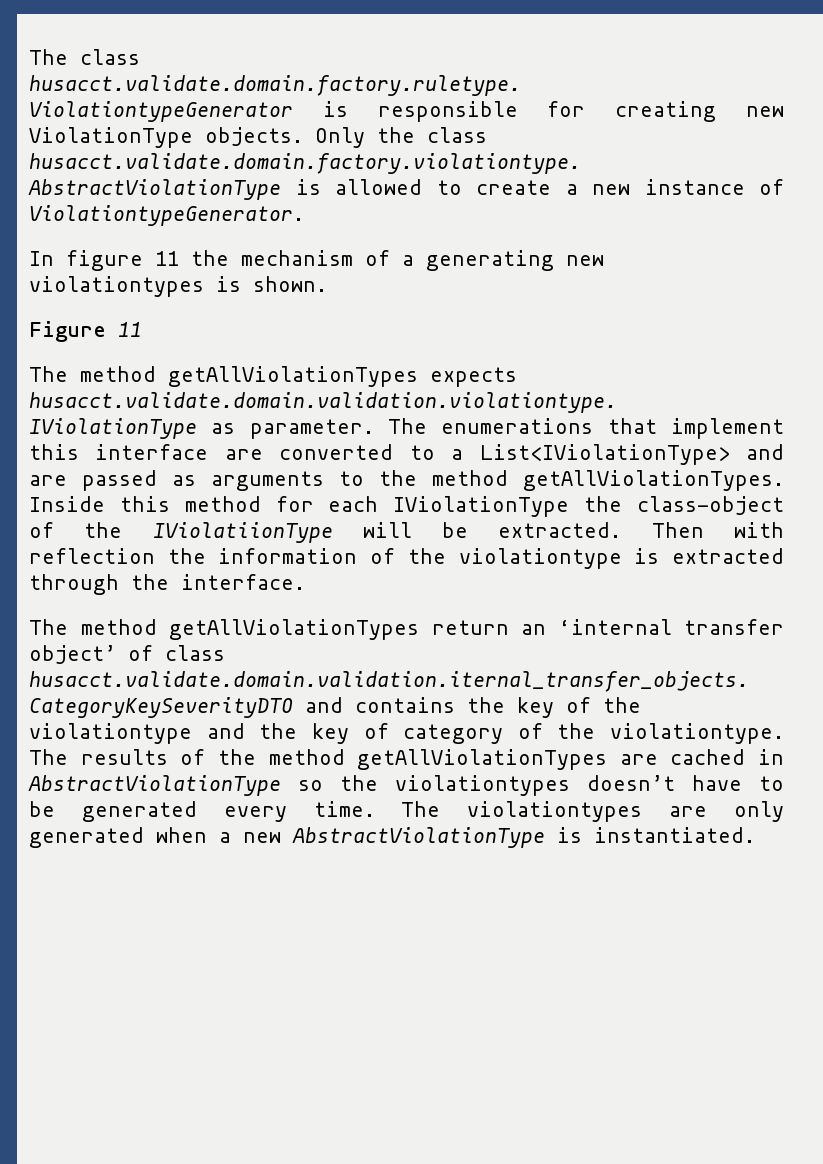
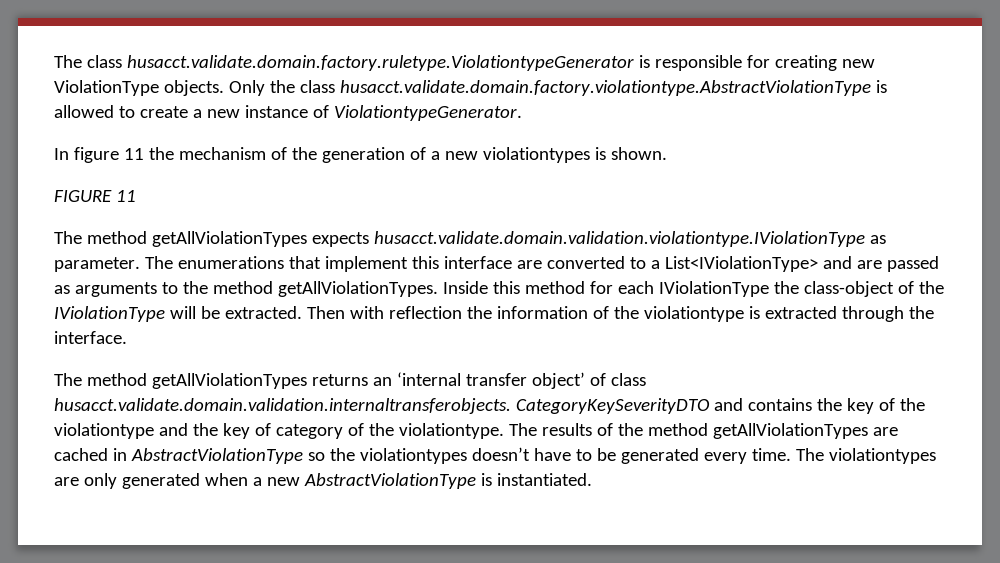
- In figure 11 the mechanism of a generating new violationtypes is shown.
+ In figure 11 the mechanism of the generation of a new violationtypes is shown.
- Figure 11
+ FIGURE 11
- Inside this method for each IViolationType the class-object of the IViolatiionType will be extracted.
+ Inside this method for each IViolationType the class-object of the IViolationType will be extracted.
- The method getAllViolationTypes return an ‘internal transfer object’ of class husacct.validate.domain.validation.iternal_transfer_objects. CategoryKeySeverityDTO and contains the key of the violationtype and the key of category of the violationtype.
+ The method getAllViolationTypes returns an ‘internal transfer object’ of class husacct.validate.domain.validation.internaltransferobjects. CategoryKeySeverityDTO and contains the key of the violationtype and the key of category of the violationtype.

